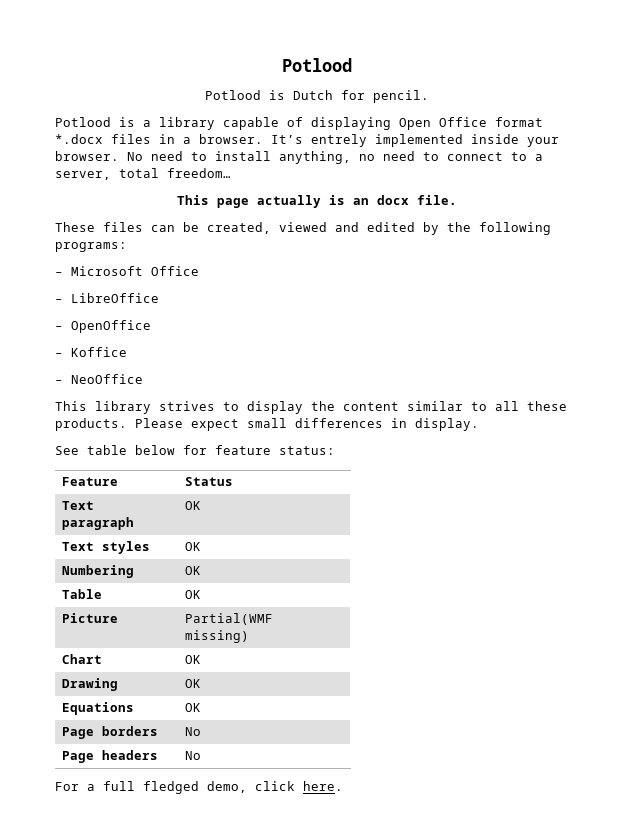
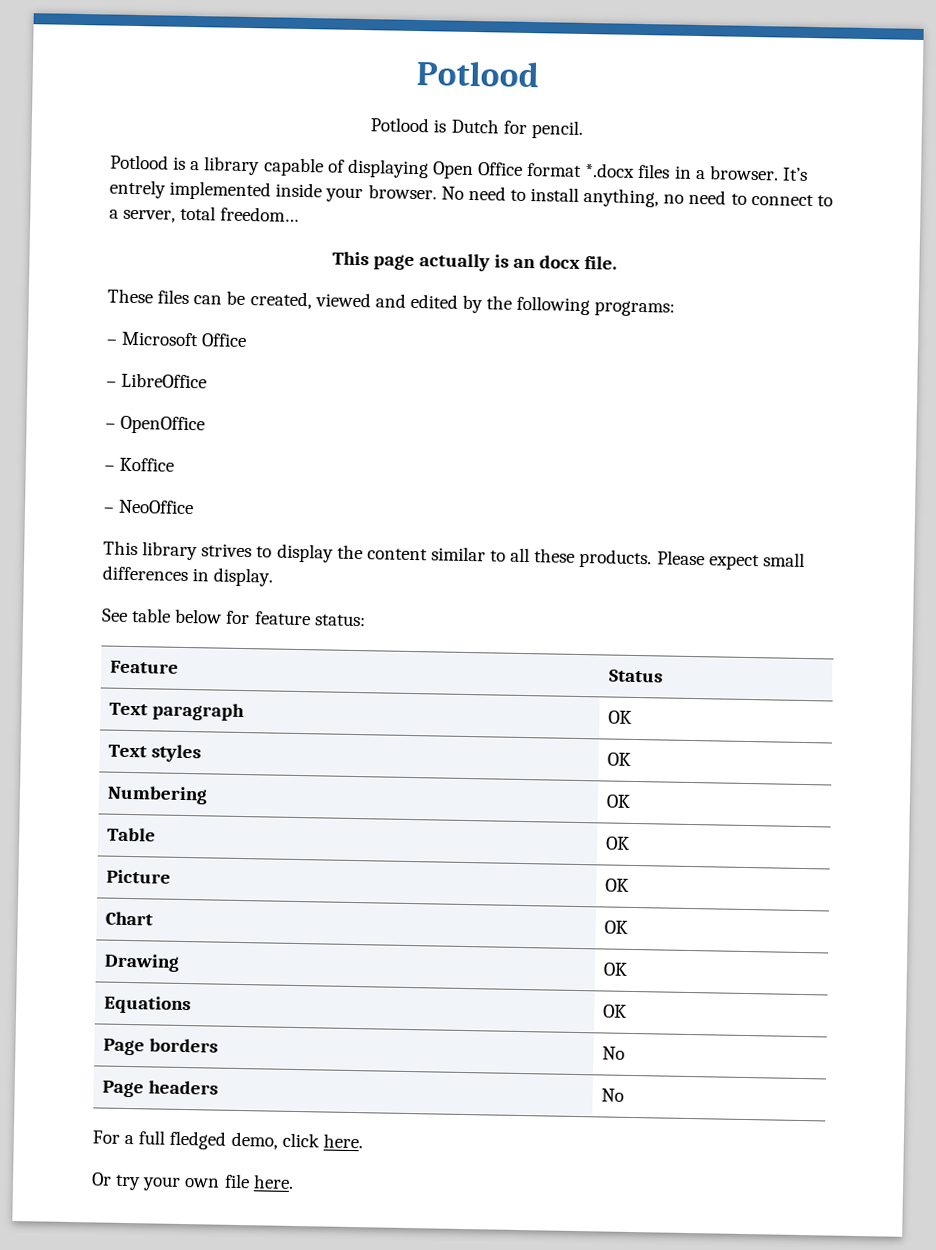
- Picture | Partial(WMF missing)
+ Picture | OK
+ Or try your own file here.

